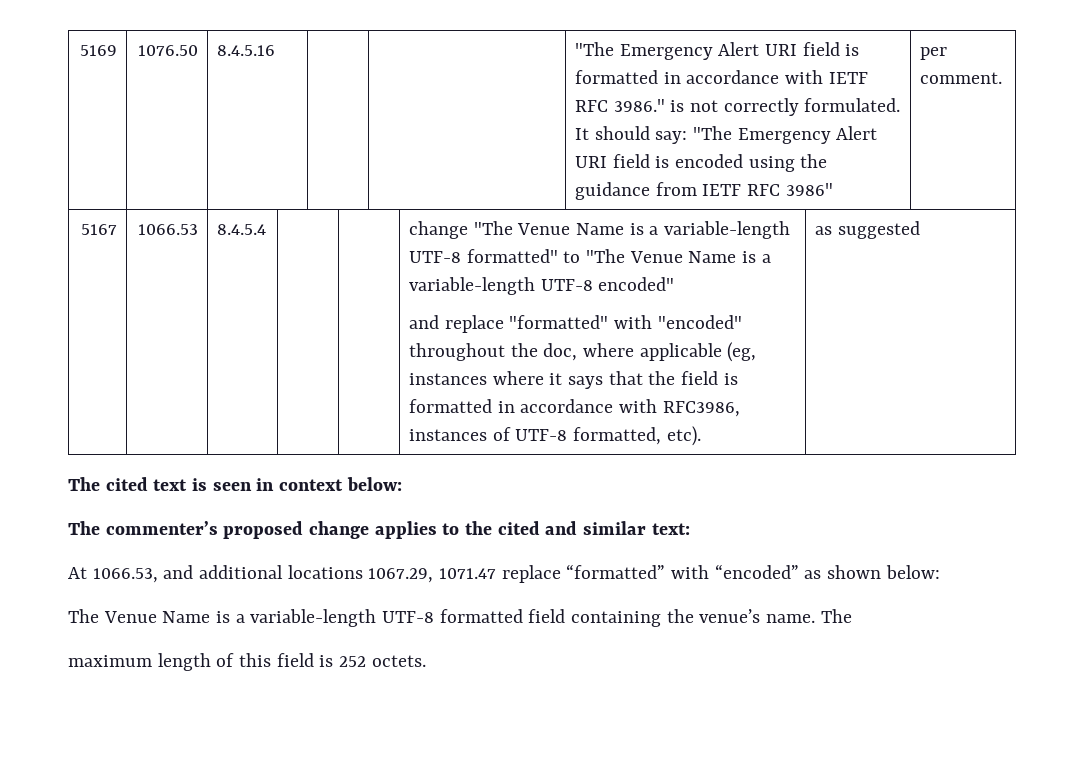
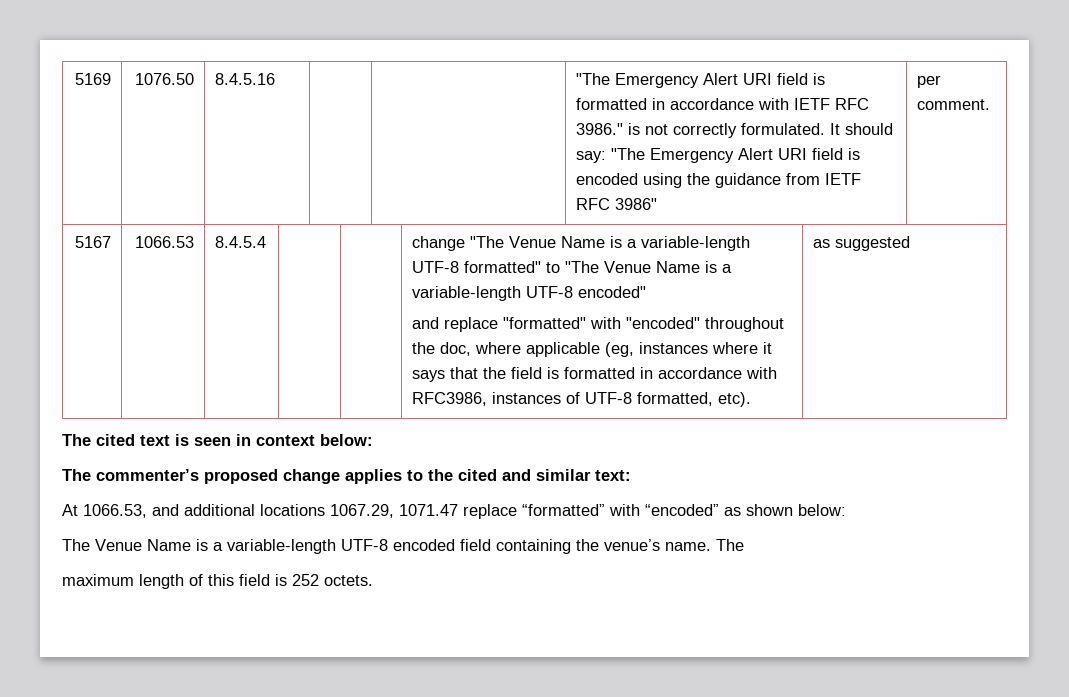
- The Venue Name is a variable-length UTF-8 formatted field containing the venue’s name.
+ The Venue Name is a variable-length UTF-8 encoded field containing the venue’s name.

